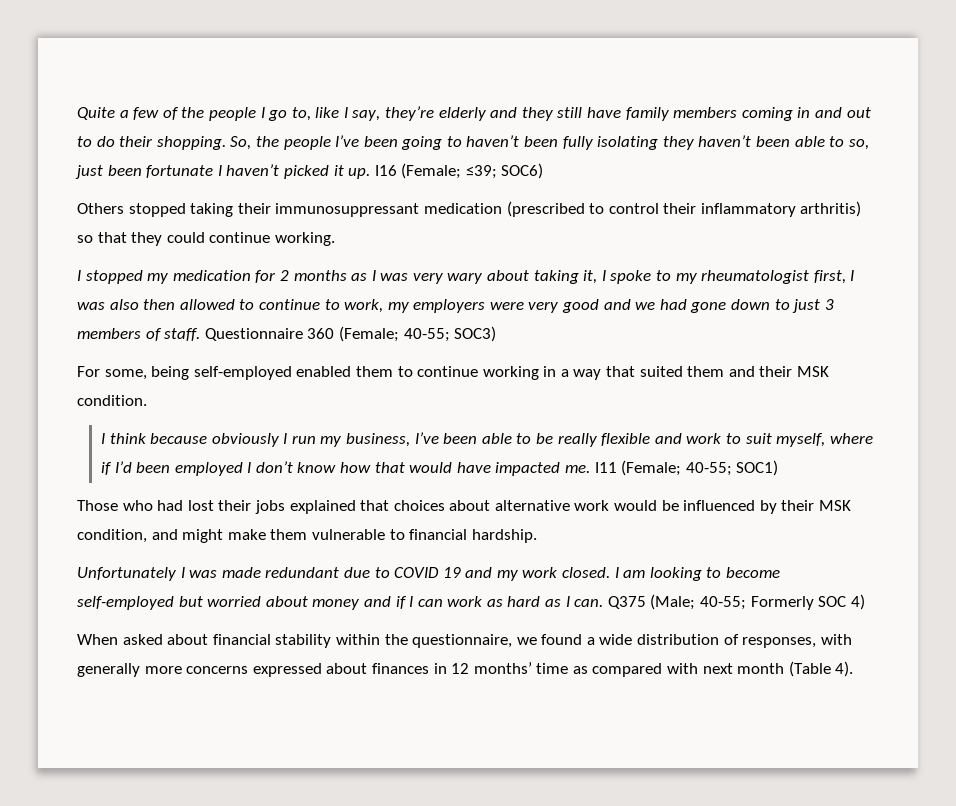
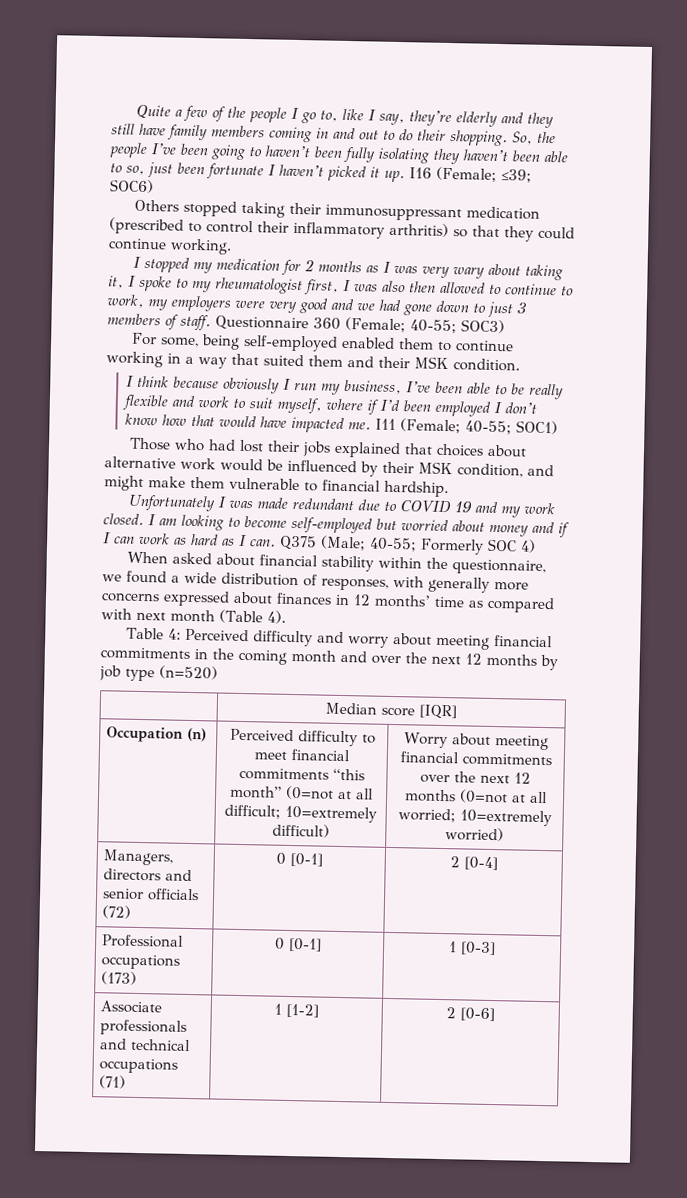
+ Table 4: Perceived difficulty and worry about meeting financial commitments in the coming month and over the next 12 months by job type (n=520)
+ | Median score [IQR]
+ Occupation (n) | Perceived difficulty to meet financial commitments “this month” (0=not at all difficult; 10=extremely difficult) | Worry about meeting financial commitments over the next 12 months (0=not at all worried; 10=extremely worried)
+ Managers, directors and senior officials (72) | 0 [0-1] | 2 [0-4]
+ Professional occupations (173) | 0 [0-1] | 1 [0-3]
+ Associate professionals and technical occupations (71) | 1 [1-2] | 2 [0-6]

